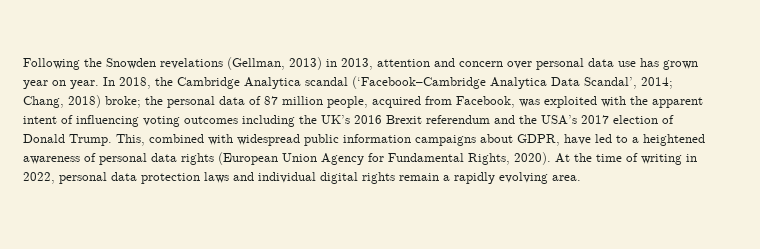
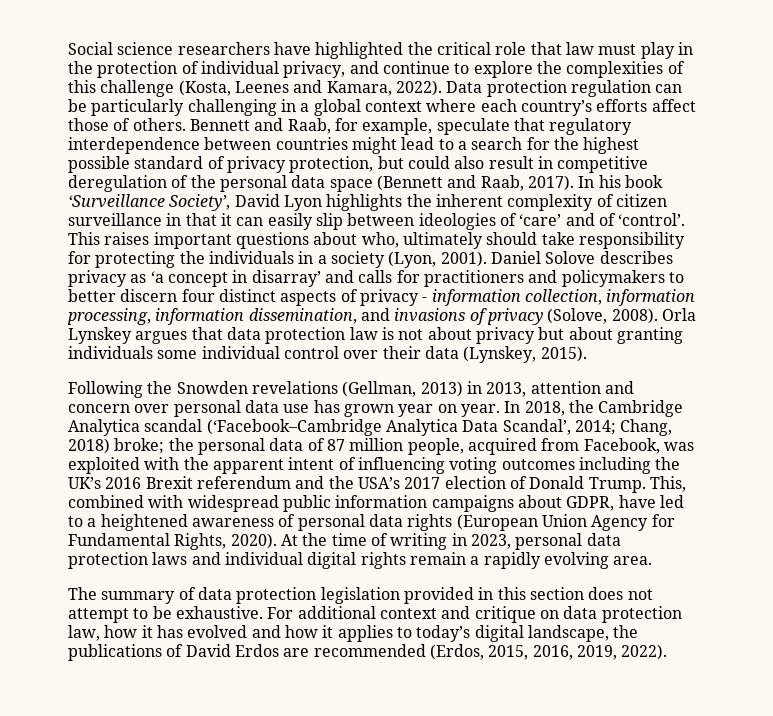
+ Social science researchers have highlighted the critical role that law must play in the protection of individual privacy, and continue to explore the complexities of this challenge (Kosta, Leenes and Kamara, 2022). Data protection regulation can be particularly challenging in a global context where each country’s efforts affect those of others. Bennett and Raab, for example, speculate that regulatory interdependence between countries might lead to a search for the highest possible standard of privacy protection, but could also result in competitive deregulation of the personal data space (Bennett and Raab, 2017). In his book ‘Surveillance Society’, David Lyon highlights the inherent complexity of citizen surveillance in that it can easily slip between ideologies of ‘care’ and of ‘control’. This raises important questions about who, ultimately should take responsibility for protecting the individuals in a society (Lyon, 2001). Daniel Solove describes privacy as ‘a concept in disarray’ and calls for practitioners and policymakers to better discern four distinct aspects of privacy - information collection, information processing, information dissemination, and invasions of privacy (Solove, 2008). Orla Lynskey argues that data protection law is not about privacy but about granting individuals some individual control over their data (Lynskey, 2015).
- At the time of writing in 2022, personal data protection laws and individual digital rights remain a rapidly evolving area.
+ At the time of writing in 2023, personal data protection laws and individual digital rights remain a rapidly evolving area.
+ The summary of data protection legislation provided in this section does not attempt to be exhaustive. For additional context and critique on data protection law, how it has evolved and how it applies to today’s digital landscape, the publications of David Erdos are recommended (Erdos, 2015, 2016, 2019, 2022).

